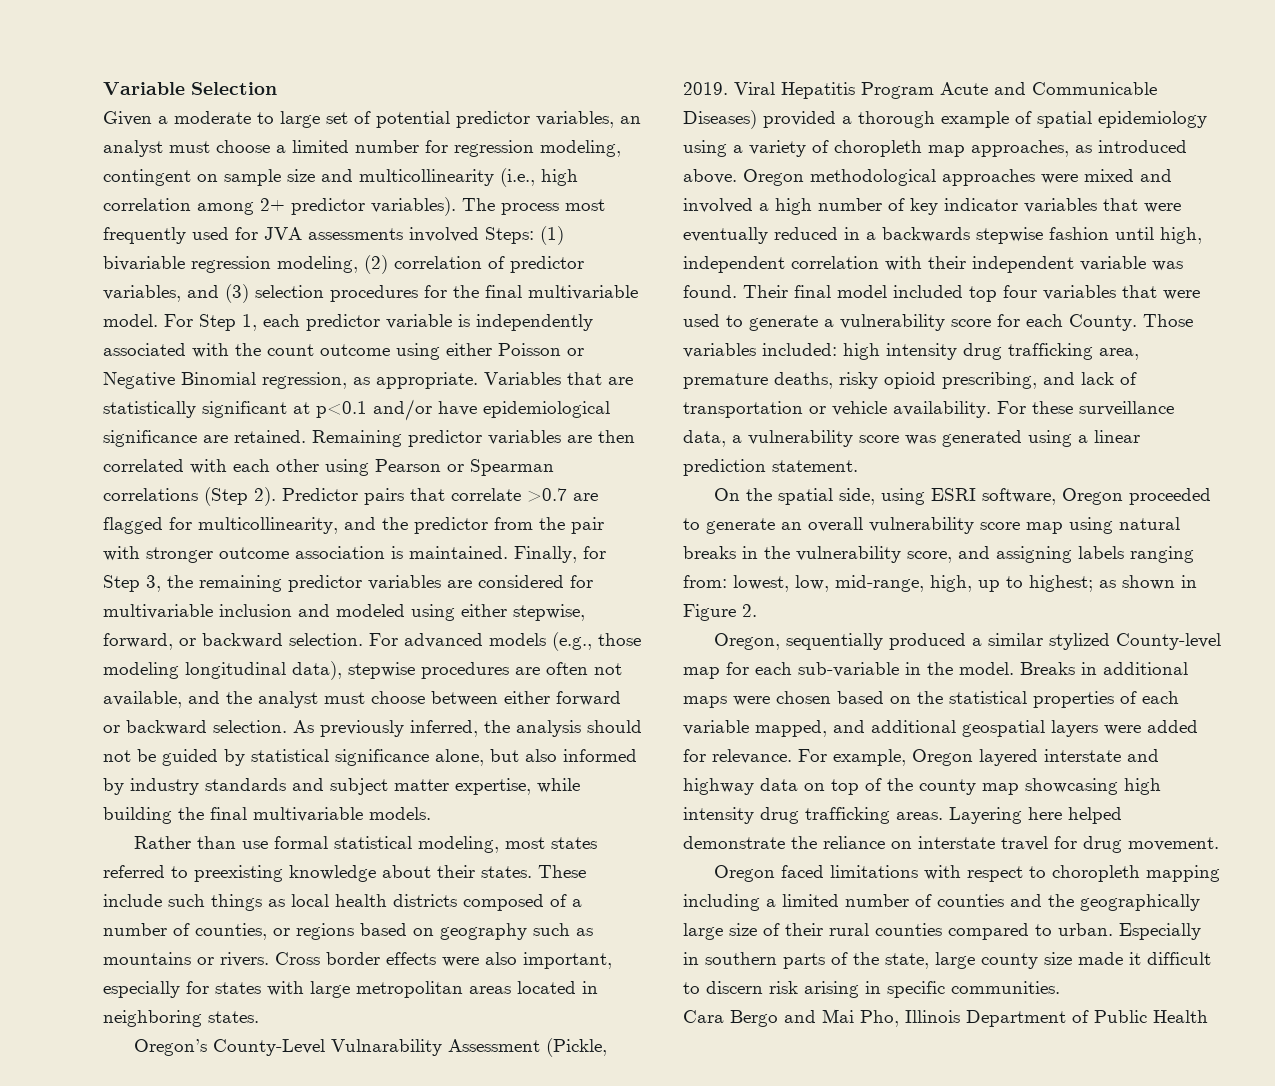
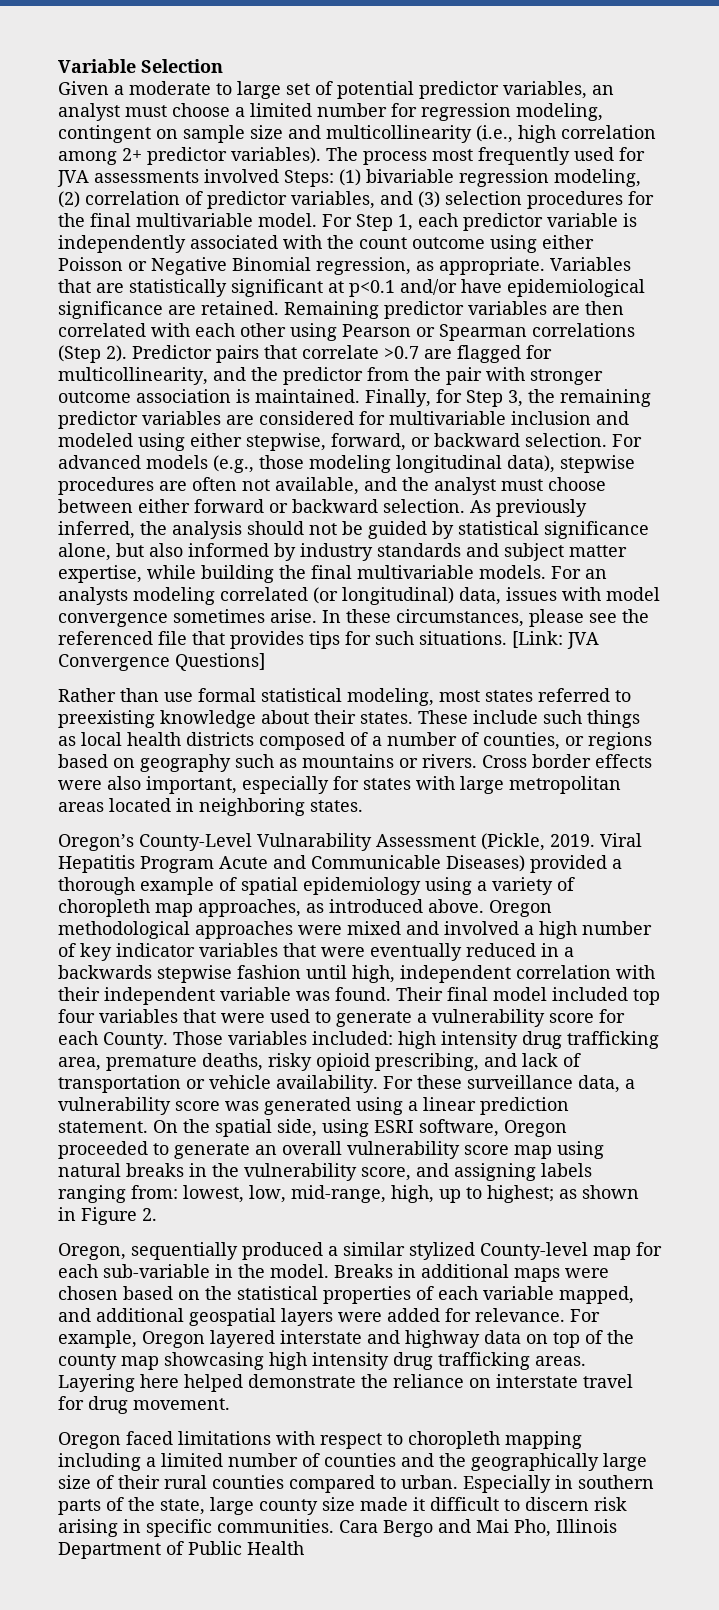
+ For an analysts modeling correlated (or longitudinal) data, issues with model convergence sometimes arise. In these circumstances, please see the referenced file that provides tips for such situations. [Link: JVA Convergence Questions]
- For these surveillance data, a vulnerability score was generated using a linear prediction statement.
- On the spatial side, using ESRI software, Oregon proceeded to generate an overall vulnerability score map using natural breaks in the vulnerability score, and assigning labels ranging from: lowest, low, mid-range, high, up to highest; as shown in Figure 2.
+ For these surveillance data, a vulnerability score was generated using a linear prediction statement. On the spatial side, using ESRI software, Oregon proceeded to generate an overall vulnerability score map using natural breaks in the vulnerability score, and assigning labels ranging from: lowest, low, mid-range, high, up to highest; as shown in Figure 2.
- Especially in southern parts of the state, large county size made it difficult to discern risk arising in specific communities.
- Cara Bergo and Mai Pho, Illinois Department of Public Health
+ Especially in southern parts of the state, large county size made it difficult to discern risk arising in specific communities. Cara Bergo and Mai Pho, Illinois Department of Public Health

